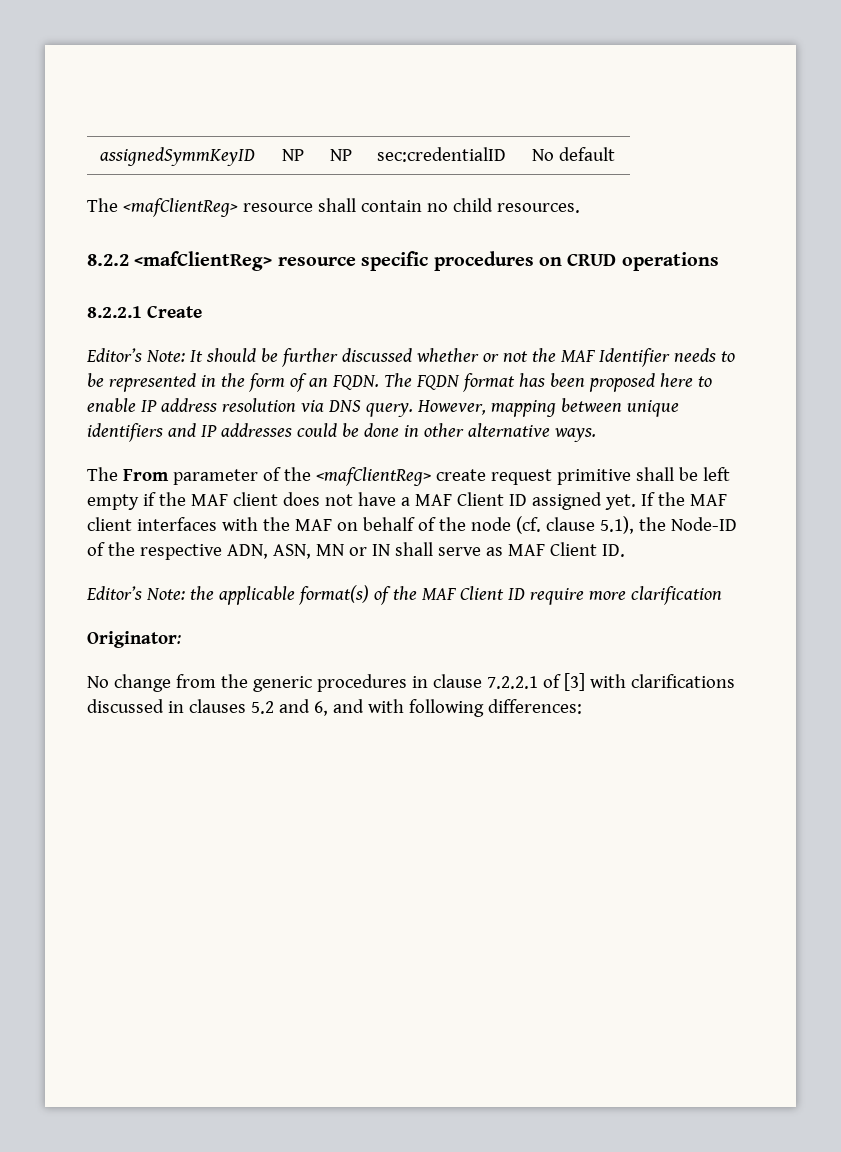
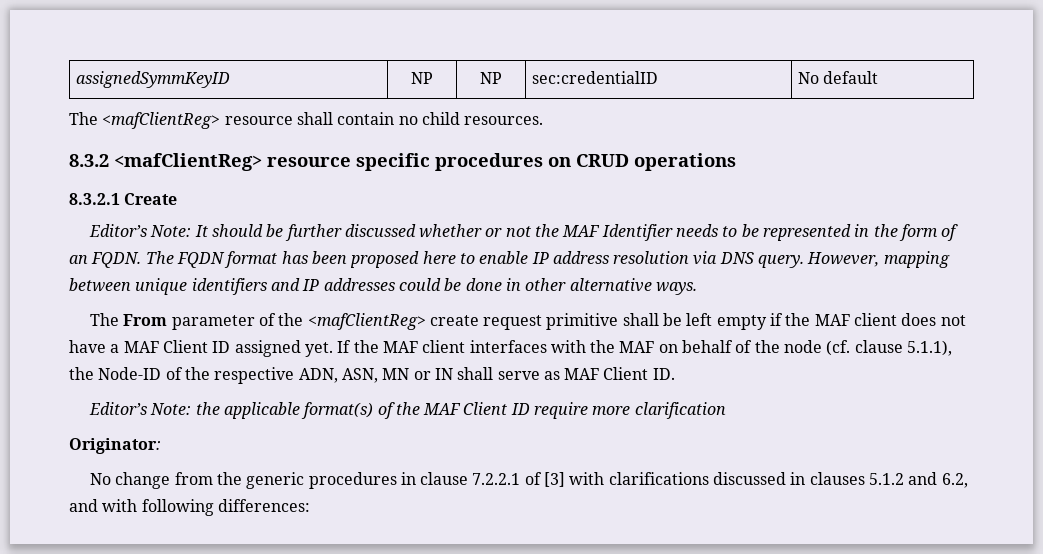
- 8.2.2 <mafClientReg> resource specific procedures on CRUD operations
+ 8.3.2 <mafClientReg> resource specific procedures on CRUD operations
- 8.2.2.1 Create
+ 8.3.2.1 Create
- If the MAF client interfaces with the MAF on behalf of the node (cf. clause 5.1), the Node-ID of the respective ADN, ASN, MN or IN shall serve as MAF Client ID.
+ If the MAF client interfaces with the MAF on behalf of the node (cf. clause 5.1.1), the Node-ID of the respective ADN, ASN, MN or IN shall serve as MAF Client ID.
- No change from the generic procedures in clause 7.2.2.1 of [3] with clarifications discussed in clauses 5.2 and 6, and with following differences:
+ No change from the generic procedures in clause 7.2.2.1 of [3] with clarifications discussed in clauses 5.1.2 and 6.2, and with following differences:

